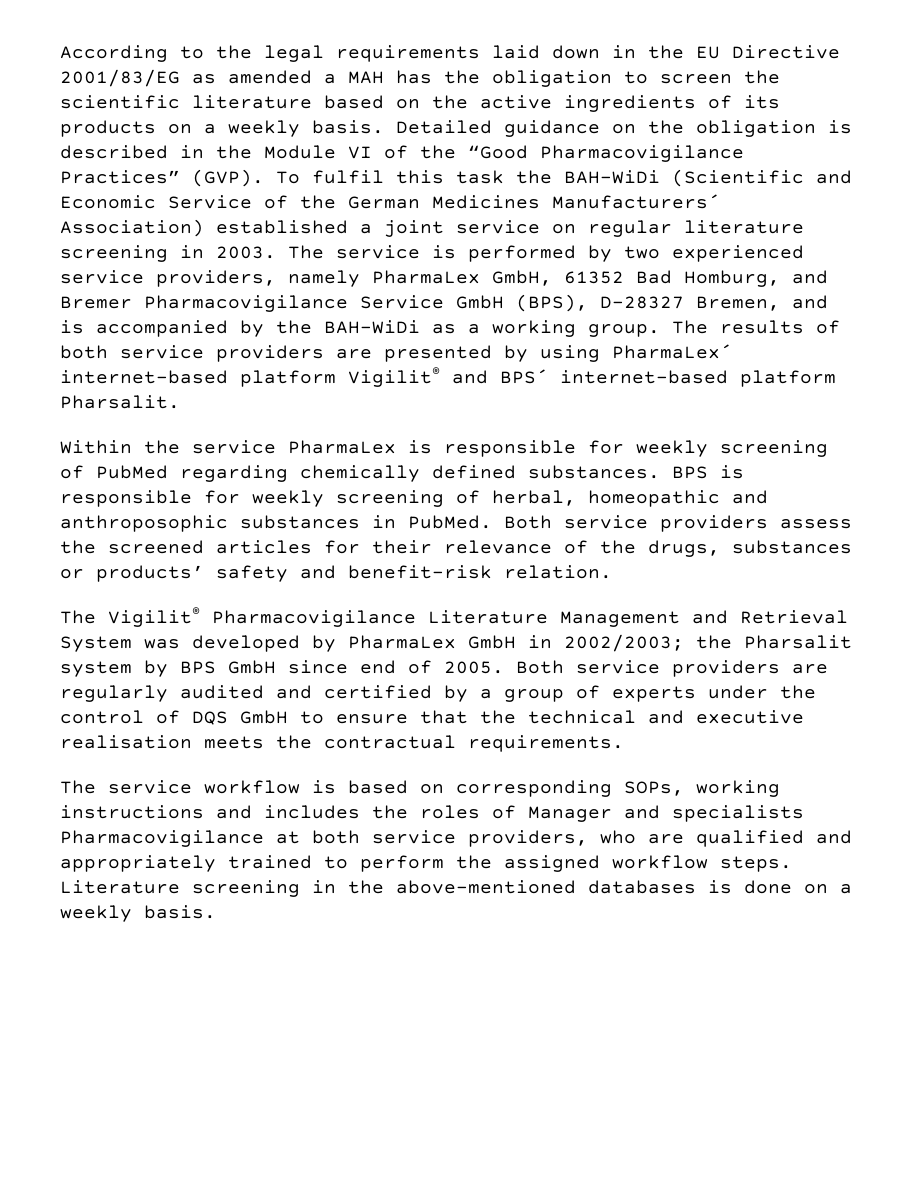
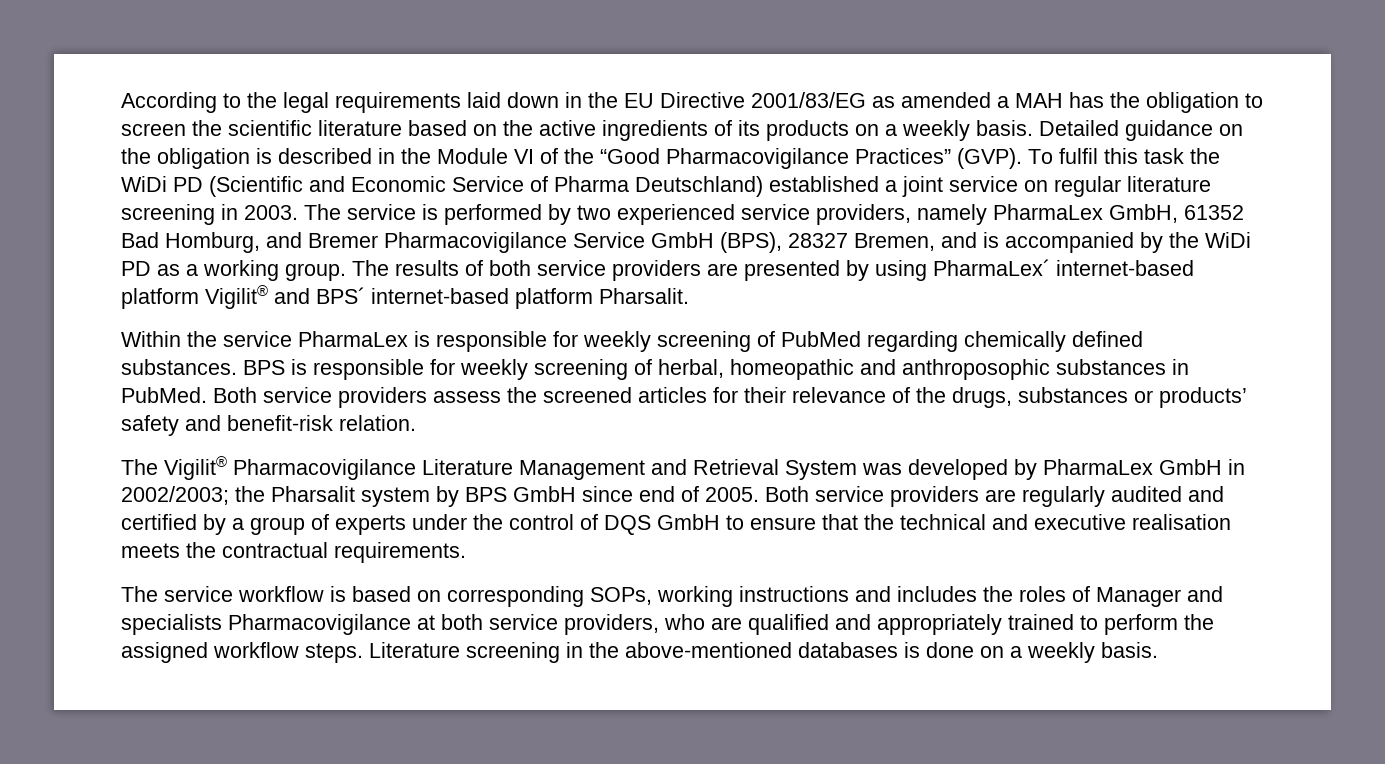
- To fulfil this task the BAH-WiDi (Scientific and Economic Service of the German Medicines Manufacturers´ Association) established a joint service on regular literature screening in 2003.
+ To fulfil this task the WiDi PD (Scientific and Economic Service of Pharma Deutschland) established a joint service on regular literature screening in 2003.
- The service is performed by two experienced service providers, namely PharmaLex GmbH, 61352 Bad Homburg, and Bremer Pharmacovigilance Service GmbH (BPS), D-28327 Bremen, and is accompanied by the BAH-WiDi as a working group.
+ The service is performed by two experienced service providers, namely PharmaLex GmbH, 61352 Bad Homburg, and Bremer Pharmacovigilance Service GmbH (BPS), 28327 Bremen, and is accompanied by the WiDi PD as a working group.

